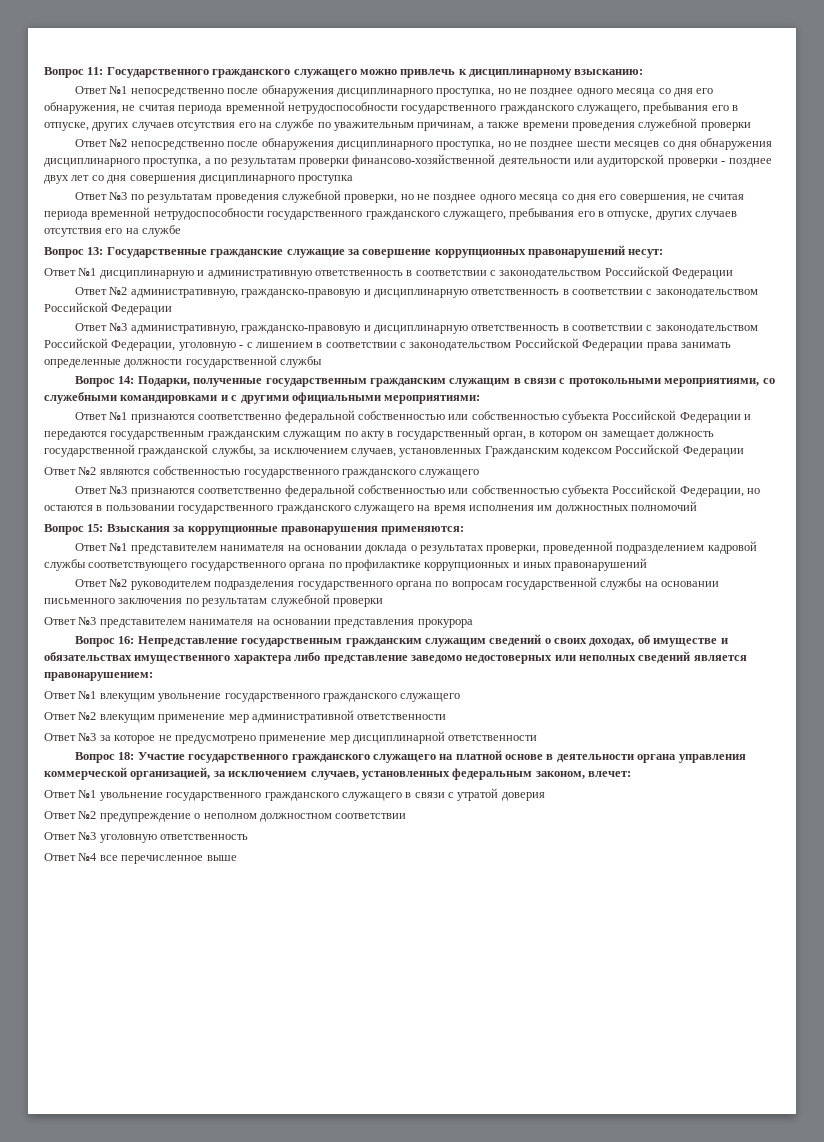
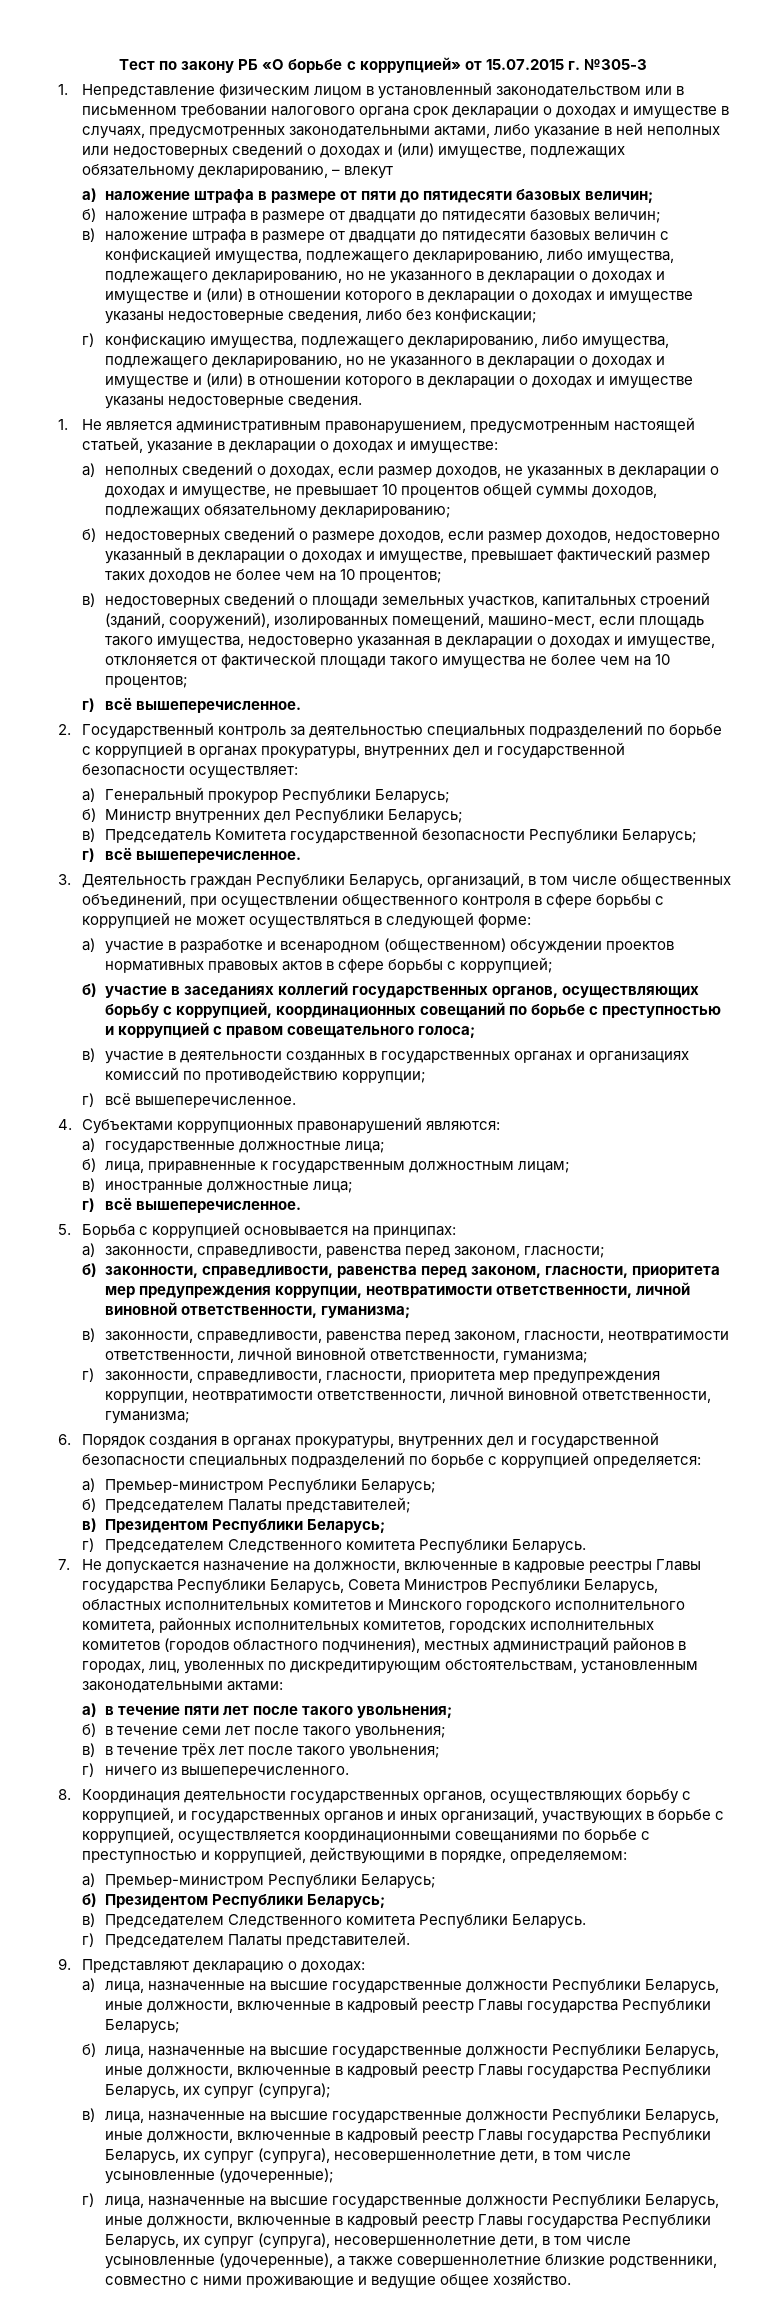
- Вопрос 11: Государственного гражданского служащего можно привлечь к дисциплинарному взысканию:
- Ответ №1 непосредственно после обнаружения дисциплинарного проступка, но не позднее одного месяца со дня его обнаружения, не считая периода временной нетрудоспособности государственного гражданского служащего, пребывания его в отпуске, других случаев отсутствия его на службе по уважительным причинам, а также времени проведения служебной проверки
- Ответ №2 непосредственно после обнаружения дисциплинарного проступка, но не позднее шести месяцев со дня обнаружения дисциплинарного проступка, а по результатам проверки финансово-хозяйственной деятельности или аудиторской проверки - позднее двух лет со дня совершения дисциплинарного проступка
- Ответ №3 по результатам проведения служебной проверки, но не позднее одного месяца со дня его совершения, не считая периода временной нетрудоспособности государственного гражданского служащего, пребывания его в отпуске, других случаев отсутствия его на службе
- Вопрос 13: Государственные гражданские служащие за совершение коррупционных правонарушений несут:
- Ответ №1 дисциплинарную и административную ответственность в соответствии с законодательством Российской Федерации
- Ответ №2 административную, гражданско-правовую и дисциплинарную ответственность в соответствии с законодательством Российской Федерации
- Ответ №3 административную, гражданско-правовую и дисциплинарную ответственность в соответствии с законодательством Российской Федерации, уголовную - с лишением в соответствии с законодательством Российской Федерации права занимать определенные должности государственной службы
- Вопрос 14: Подарки, полученные государственным гражданским служащим в связи с протокольными мероприятиями, со служебными командировками и с другими официальными мероприятиями:
- Ответ №1 признаются соответственно федеральной собственностью или собственностью субъекта Российской Федерации и передаются государственным гражданским служащим по акту в государственный орган, в котором он замещает должность государственной гражданской службы, за исключением случаев, установленных Гражданским кодексом Российской Федерации
- Ответ №2 являются собственностью государственного гражданского служащего
- Ответ №3 признаются соответственно федеральной собственностью или собственностью субъекта Российской Федерации, но остаются в пользовании государственного гражданского служащего на время исполнения им должностных полномочий
- Вопрос 15: Взыскания за коррупционные правонарушения применяются:
- Ответ №1 представителем нанимателя на основании доклада о результатах проверки, проведенной подразделением кадровой службы соответствующего государственного органа по профилактике коррупционных и иных правонарушений
- Ответ №2 руководителем подразделения государственного органа по вопросам государственной службы на основании письменного заключения по результатам служебной проверки
- Ответ №3 представителем нанимателя на основании представления прокурора
- Вопрос 16: Непредставление государственным гражданским служащим сведений о своих доходах, об имуществе и обязательствах имущественного характера либо представление заведомо недостоверных или неполных сведений является правонарушением:
- Ответ №1 влекущим увольнение государственного гражданского служащего
- Ответ №2 влекущим применение мер административной ответственности
- Ответ №3 за которое не предусмотрено применение мер дисциплинарной ответственности
- Вопрос 18: Участие государственного гражданского служащего на платной основе в деятельности органа управления коммерческой организацией, за исключением случаев, установленных федеральным законом, влечет:
- Ответ №1 увольнение государственного гражданского служащего в связи с утратой доверия
- Ответ №2 предупреждение о неполном должностном соответствии
- Ответ №3 уголовную ответственность
- Ответ №4 все перечисленное выше
+ Тест по закону РБ «О борьбе с коррупцией» от 15.07.2015 г. №305-З
+ 1. Непредставление физическим лицом в установленный законодательством или в письменном требовании налогового органа срок декларации о доходах и имуществе в случаях, предусмотренных законодательными актами, либо указание в ней неполных или недостоверных сведений о доходах и (или) имуществе, подлежащих обязательному декларированию, – влекут
+ а) наложение штрафа в размере от пяти до пятидесяти базовых величин;
+ б) наложение штрафа в размере от двадцати до пятидесяти базовых величин;
+ в) наложение штрафа в размере от двадцати до пятидесяти базовых величин с конфискацией имущества, подлежащего декларированию, либо имущества, подлежащего декларированию, но не указанного в декларации о доходах и имуществе и (или) в отношении которого в декларации о доходах и имуществе указаны недостоверные сведения, либо без конфискации;
+ г) конфискацию имущества, подлежащего декларированию, либо имущества, подлежащего декларированию, но не указанного в декларации о доходах и имуществе и (или) в отношении которого в декларации о доходах и имуществе указаны недостоверные сведения.
+ 1. Не является административным правонарушением, предусмотренным настоящей статьей, указание в декларации о доходах и имуществе:
+ а) неполных сведений о доходах, если размер доходов, не указанных в декларации о доходах и имуществе, не превышает 10 процентов общей суммы доходов, подлежащих обязательному декларированию;
+ б) недостоверных сведений о размере доходов, если размер доходов, недостоверно указанный в декларации о доходах и имуществе, превышает фактический размер таких доходов не более чем на 10 процентов;
+ в) недостоверных сведений о площади земельных участков, капитальных строений (зданий, сооружений), изолированных помещений, машино-мест, если площадь такого имущества, недостоверно указанная в декларации о доходах и имуществе, отклоняется от фактической площади такого имущества не более чем на 10 процентов;
+ г) всё вышеперечисленное.
+ 2. Государственный контроль за деятельностью специальных подразделений по борьбе с коррупцией в органах прокуратуры, внутренних дел и государственной безопасности осуществляет:
+ а) Генеральный прокурор Республики Беларусь;
+ б) Министр внутренних дел Республики Беларусь;
+ в) Председатель Комитета государственной безопасности Республики Беларусь;
+ г) всё вышеперечисленное.
+ 3. Деятельность граждан Республики Беларусь, организаций, в том числе общественных объединений, при осуществлении общественного контроля в сфере борьбы с коррупцией не может осуществляться в следующей форме:
+ а) участие в разработке и всенародном (общественном) обсуждении проектов нормативных правовых актов в сфере борьбы с коррупцией;
+ б) участие в заседаниях коллегий государственных органов, осуществляющих борьбу с коррупцией, координационных совещаний по борьбе с преступностью и коррупцией с правом совещательного голоса;
+ в) участие в деятельности созданных в государственных органах и организациях комиссий по противодействию коррупции;
+ г) всё вышеперечисленное.
+ 4. Субъектами коррупционных правонарушений являются:
+ а) государственные должностные лица;
+ б) лица, приравненные к государственным должностным лицам;
+ в) иностранные должностные лица;
+ г) всё вышеперечисленное.
+ 5. Борьба с коррупцией основывается на принципах:
+ а) законности, справедливости, равенства перед законом, гласности;
+ б) законности, справедливости, равенства перед законом, гласности, приоритета мер предупреждения коррупции, неотвратимости ответственности, личной виновной ответственности, гуманизма;
+ в) законности, справедливости, равенства перед законом, гласности, неотвратимости ответственности, личной виновной ответственности, гуманизма;
+ г) законности, справедливости, гласности, приоритета мер предупреждения коррупции, неотвратимости ответственности, личной виновной ответственности, гуманизма;
+ 6. Порядок создания в органах прокуратуры, внутренних дел и государственной безопасности специальных подразделений по борьбе с коррупцией определяется:
+ а) Премьер-министром Республики Беларусь;
+ б) Председателем Палаты представителей;
+ в) Президентом Республики Беларусь;
+ г) Председателем Следственного комитета Республики Беларусь.
+ 7. Не допускается назначение на должности, включенные в кадровые реестры Главы государства Республики Беларусь, Совета Министров Республики Беларусь, областных исполнительных комитетов и Минского городского исполнительного комитета, районных исполнительных комитетов, городских исполнительных комитетов (городов областного подчинения), местных администраций районов в городах, лиц, уволенных по дискредитирующим обстоятельствам, установленным законодательными актами:
+ а) в течение пяти лет после такого увольнения;
+ б) в течение семи лет после такого увольнения;
+ в) в течение трёх лет после такого увольнения;
+ г) ничего из вышеперечисленного.
+ 8. Координация деятельности государственных органов, осуществляющих борьбу с коррупцией, и государственных органов и иных организаций, участвующих в борьбе с коррупцией, осуществляется координационными совещаниями по борьбе с преступностью и коррупцией, действующими в порядке, определяемом:
+ а) Премьер-министром Республики Беларусь;
+ б) Президентом Республики Беларусь;
+ в) Председателем Следственного комитета Республики Беларусь.
+ г) Председателем Палаты представителей.
+ 9. Представляют декларацию о доходах:
+ а) лица, назначенные на высшие государственные должности Республики Беларусь, иные должности, включенные в кадровый реестр Главы государства Республики Беларусь;
+ б) лица, назначенные на высшие государственные должности Республики Беларусь, иные должности, включенные в кадровый реестр Главы государства Республики Беларусь, их супруг (супруга);
+ в) лица, назначенные на высшие государственные должности Республики Беларусь, иные должности, включенные в кадровый реестр Главы государства Республики Беларусь, их супруг (супруга), несовершеннолетние дети, в том числе усыновленные (удочеренные);
+ г) лица, назначенные на высшие государственные должности Республики Беларусь, иные должности, включенные в кадровый реестр Главы государства Республики Беларусь, их супруг (супруга), несовершеннолетние дети, в том числе усыновленные (удочеренные), а также совершеннолетние близкие родственники, совместно с ними проживающие и ведущие общее хозяйство.

